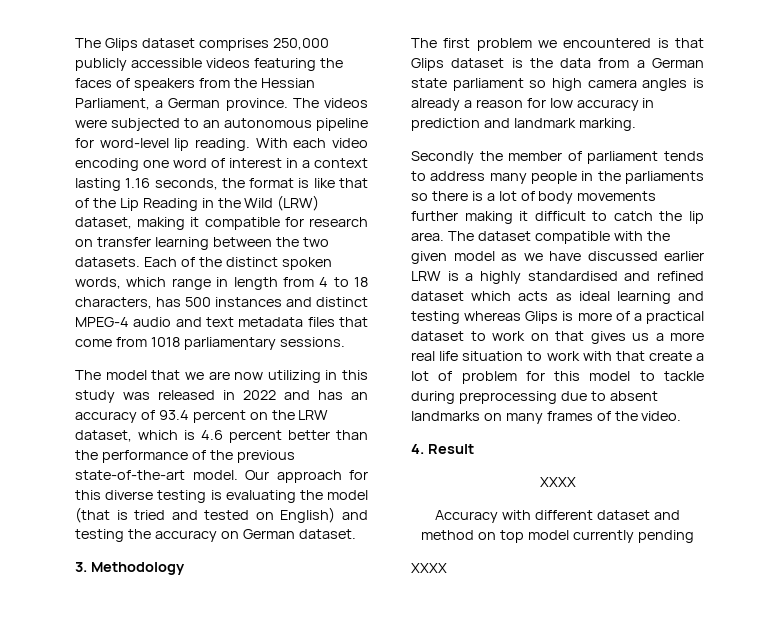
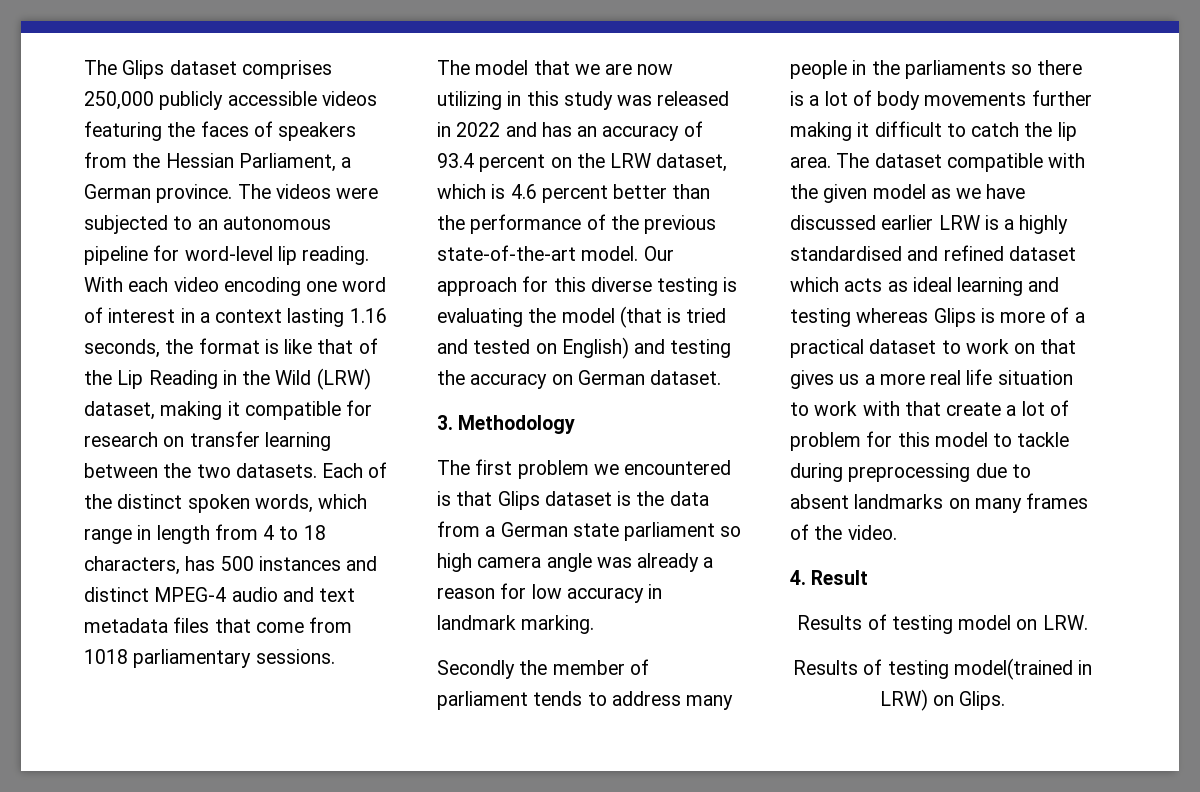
- The first problem we encountered is that Glips dataset is the data from a German state parliament so high camera angles is already a reason for low accuracy in prediction and landmark marking.
+ The first problem we encountered is that Glips dataset is the data from a German state parliament so high camera angle was already a reason for low accuracy in landmark marking.
  4. Result
- XXXX
- Accuracy with different dataset and method on top model currently pending
- XXXX
+ Results of testing model on LRW.
+ Results of testing model(trained in LRW) on Glips.

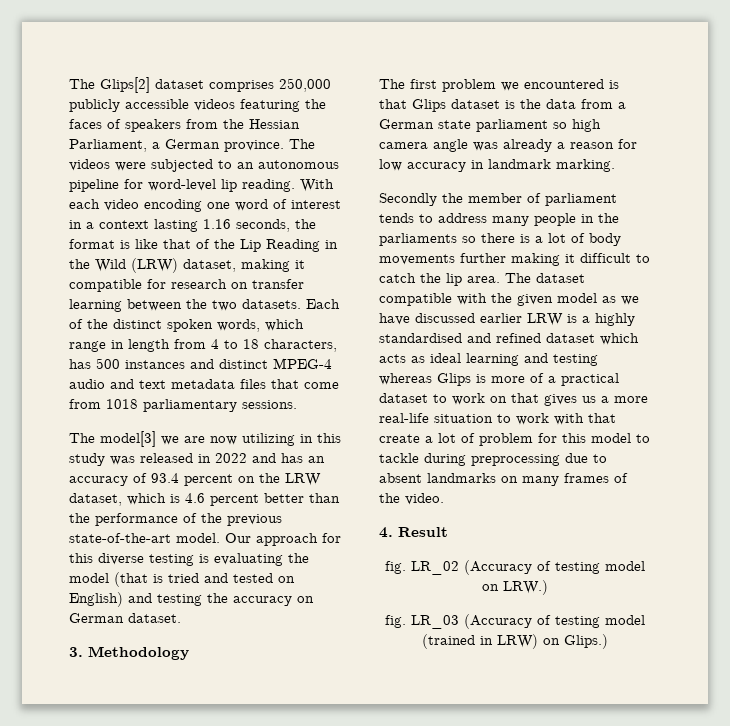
- The Glips dataset comprises 250,000 publicly accessible videos featuring the faces of speakers from the Hessian Parliament, a German province.
+ The Glips[2] dataset comprises 250,000 publicly accessible videos featuring the faces of speakers from the Hessian Parliament, a German province.
- The model that we are now utilizing in this study was released in 2022 and has an accuracy of 93.4 percent on the LRW dataset, which is 4.6 percent better than the performance of the previous state-of-the-art model.
+ The model[3] we are now utilizing in this study was released in 2022 and has an accuracy of 93.4 percent on the LRW dataset, which is 4.6 percent better than the performance of the previous state-of-the-art model.
- The dataset compatible with the given model as we have discussed earlier LRW is a highly standardised and refined dataset which acts as ideal learning and testing whereas Glips is more of a practical dataset to work on that gives us a more real life situation to work with that create a lot of problem for this model to tackle during preprocessing due to absent landmarks on many frames of the video.
+ The dataset compatible with the given model as we have discussed earlier LRW is a highly standardised and refined dataset which acts as ideal learning and testing whereas Glips is more of a practical dataset to work on that gives us a more real-life situation to work with that create a lot of problem for this model to tackle during preprocessing due to absent landmarks on many frames of the video.
- Results of testing model on LRW.
- Results of testing model(trained in LRW) on Glips.
+ fig. LR_02 (Accuracy of testing model on LRW.)
+ fig. LR_03 (Accuracy of testing model (trained in LRW) on Glips.)

